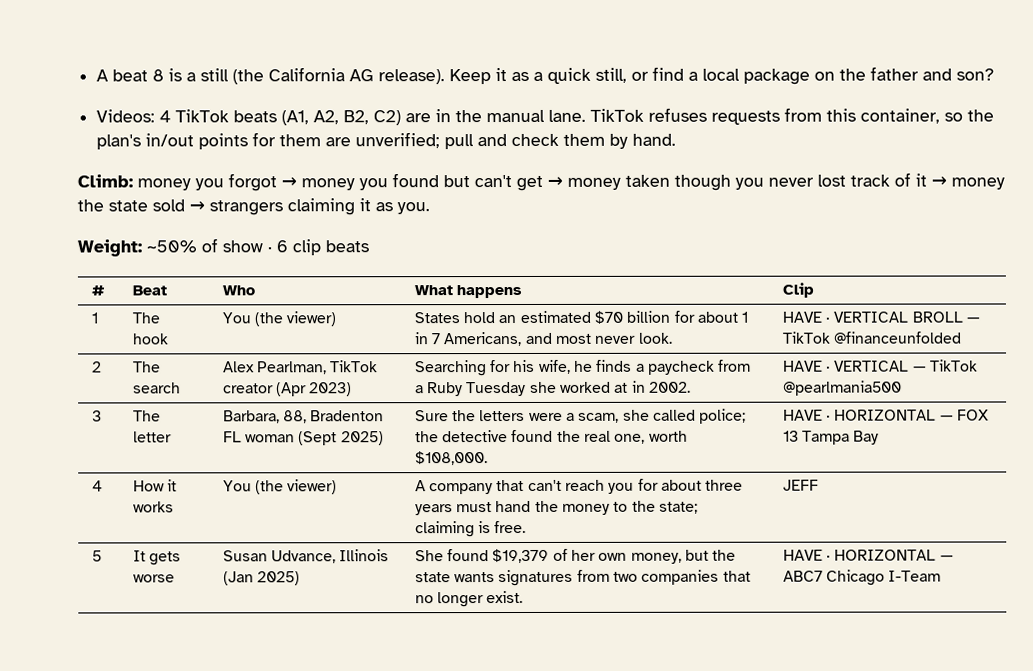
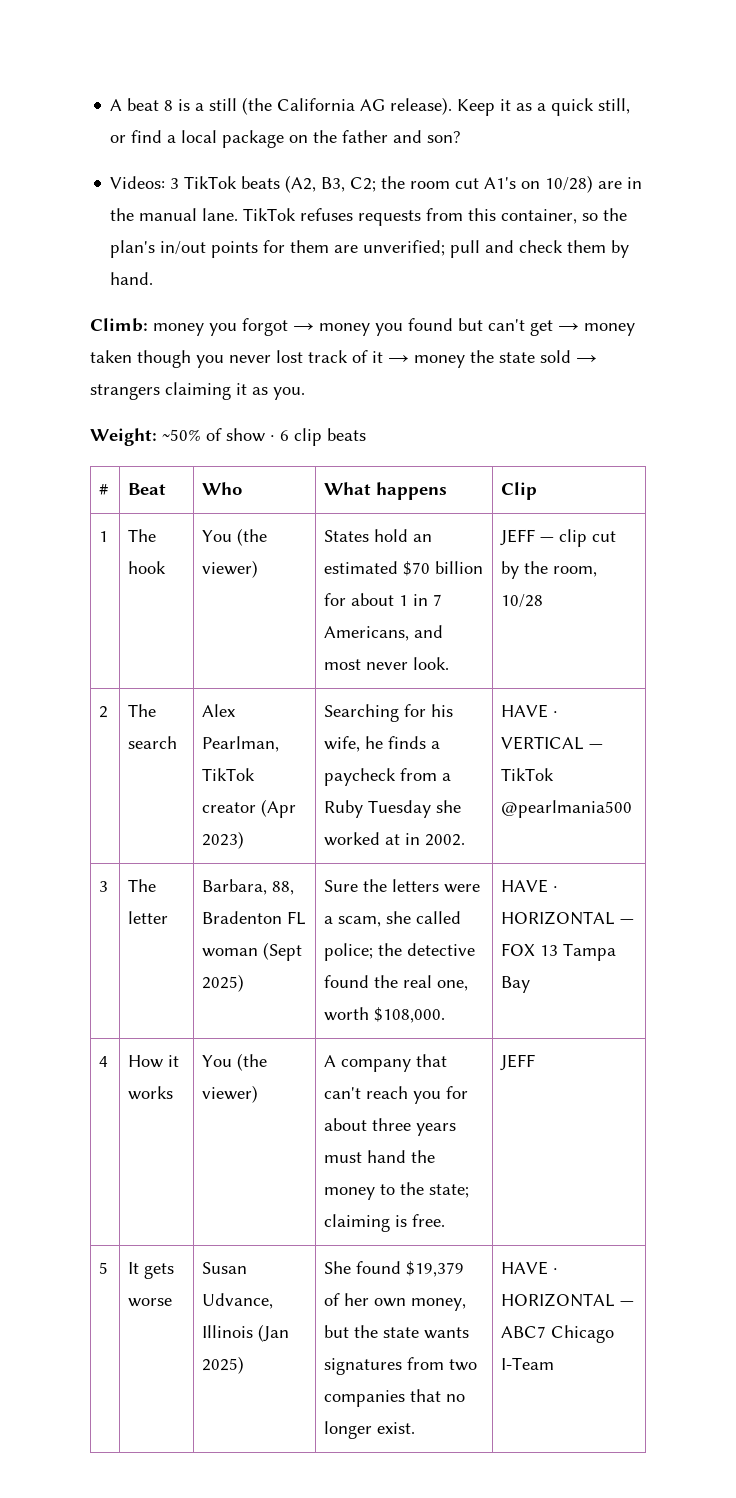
- Videos: 4 TikTok beats (A1, A2, B2, C2) are in the manual lane.
+ Videos: 3 TikTok beats (A2, B3, C2; the room cut A1's on 10/28) are in the manual lane.
- 1 | The hook | You (the viewer) | States hold an estimated $70 billion for about 1 in 7 Americans, and most never look. | HAVE · VERTICAL BROLL — TikTok @financeunfolded
+ 1 | The hook | You (the viewer) | States hold an estimated $70 billion for about 1 in 7 Americans, and most never look. | JEFF — clip cut by the room, 10/28

